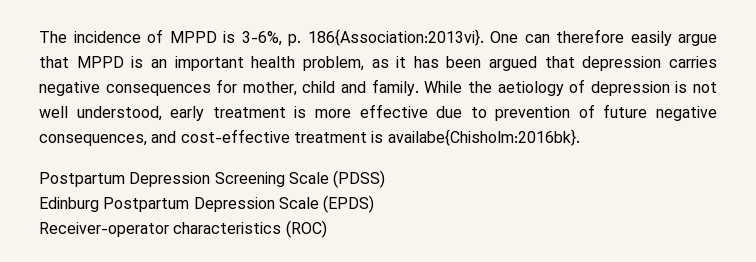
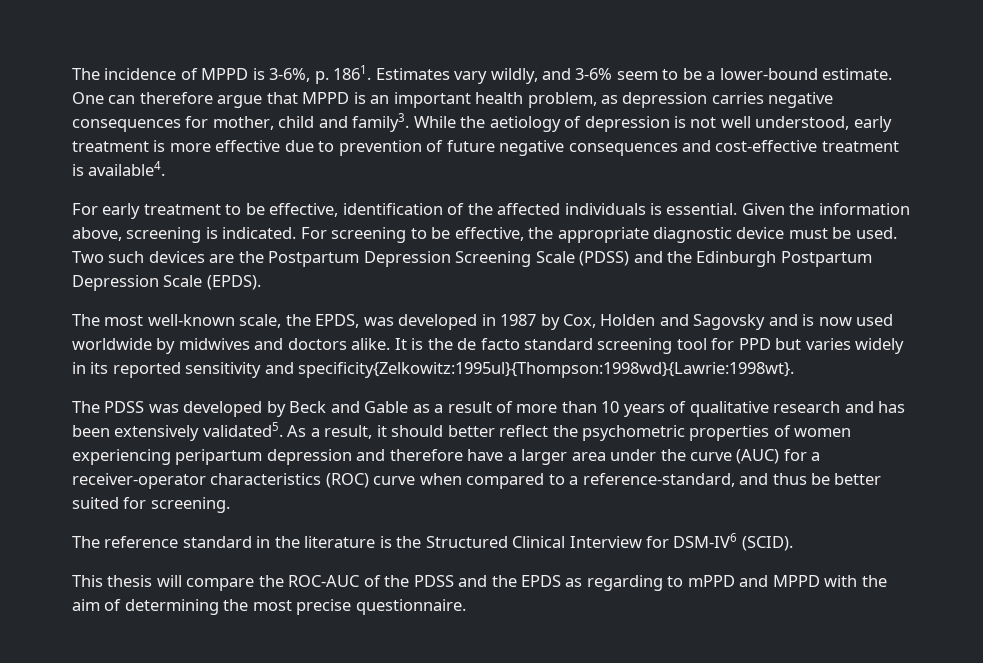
- The incidence of MPPD is 3-6%, p. 186{Association:2013vi}.
+ The incidence of MPPD is 3-6%, p. 1861. Estimates vary wildly, and 3-6% seem to be a lower-bound estimate.
- One can therefore easily argue that MPPD is an important health problem, as it has been argued that depression carries negative consequences for mother, child and family.
+ One can therefore argue that MPPD is an important health problem, as depression carries negative consequences for mother, child and family3.
- While the aetiology of depression is not well understood, early treatment is more effective due to prevention of future negative consequences, and cost-effective treatment is availabe{Chisholm:2016bk}.
- Postpartum Depression Screening Scale (PDSS)
- Edinburg Postpartum Depression Scale (EPDS)
- Receiver-operator characteristics (ROC)
+ While the aetiology of depression is not well understood, early treatment is more effective due to prevention of future negative consequences and cost-effective treatment is available4.
+ For early treatment to be effective, identification of the affected individuals is essential. Given the information above, screening is indicated. For screening to be effective, the appropriate diagnostic device must be used. Two such devices are the Postpartum Depression Screening Scale (PDSS) and the Edinburgh Postpartum Depression Scale (EPDS).
+ The most well-known scale, the EPDS, was developed in 1987 by Cox, Holden and Sagovsky and is now used worldwide by midwives and doctors alike. It is the de facto standard screening tool for PPD but varies widely in its reported sensitivity and specificity{Zelkowitz:1995ul}{Thompson:1998wd}{Lawrie:1998wt}.
+ The PDSS was developed by Beck and Gable as a result of more than 10 years of qualitative research and has been extensively validated5. As a result, it should better reflect the psychometric properties of women experiencing peripartum depression and therefore have a larger area under the curve (AUC) for a receiver-operator characteristics (ROC) curve when compared to a reference-standard, and thus be better suited for screening.
+ The reference standard in the literature is the Structured Clinical Interview for DSM-IV6 (SCID).
+ This thesis will compare the ROC-AUC of the PDSS and the EPDS as regarding to mPPD and MPPD with the aim of determining the most precise questionnaire.

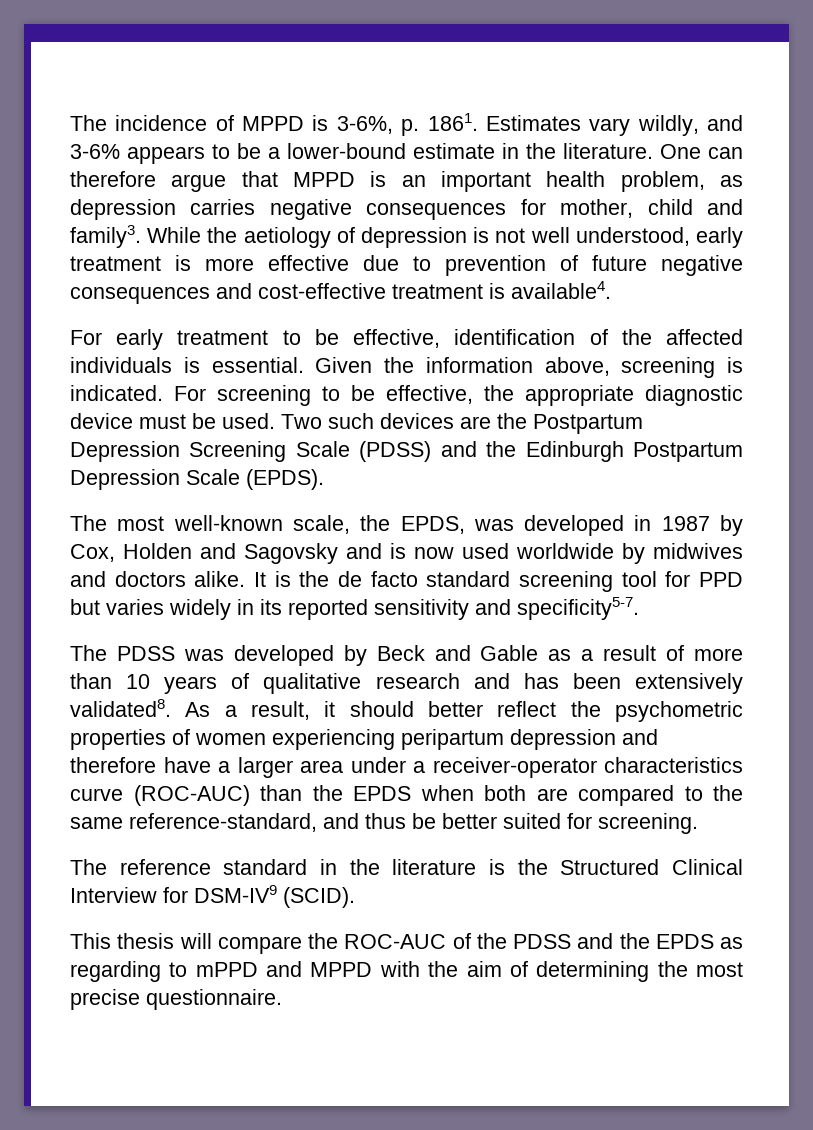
- Estimates vary wildly, and 3-6% seem to be a lower-bound estimate.
+ Estimates vary wildly, and 3-6% appears to be a lower-bound estimate in the literature.
- It is the de facto standard screening tool for PPD but varies widely in its reported sensitivity and specificity{Zelkowitz:1995ul}{Thompson:1998wd}{Lawrie:1998wt}.
+ It is the de facto standard screening tool for PPD but varies widely in its reported sensitivity and specificity5-7.
- The PDSS was developed by Beck and Gable as a result of more than 10 years of qualitative research and has been extensively validated5.
+ The PDSS was developed by Beck and Gable as a result of more than 10 years of qualitative research and has been extensively validated8.
- As a result, it should better reflect the psychometric properties of women experiencing peripartum depression and therefore have a larger area under the curve (AUC) for a receiver-operator characteristics (ROC) curve when compared to a reference-standard, and thus be better suited for screening.
+ As a result, it should better reflect the psychometric properties of women experiencing peripartum depression and therefore have a larger area under a receiver-operator characteristics curve (ROC-AUC) than the EPDS when both are compared to the same reference-standard, and thus be better suited for screening.
- The reference standard in the literature is the Structured Clinical Interview for DSM-IV6 (SCID).
+ The reference standard in the literature is the Structured Clinical Interview for DSM-IV9 (SCID).

